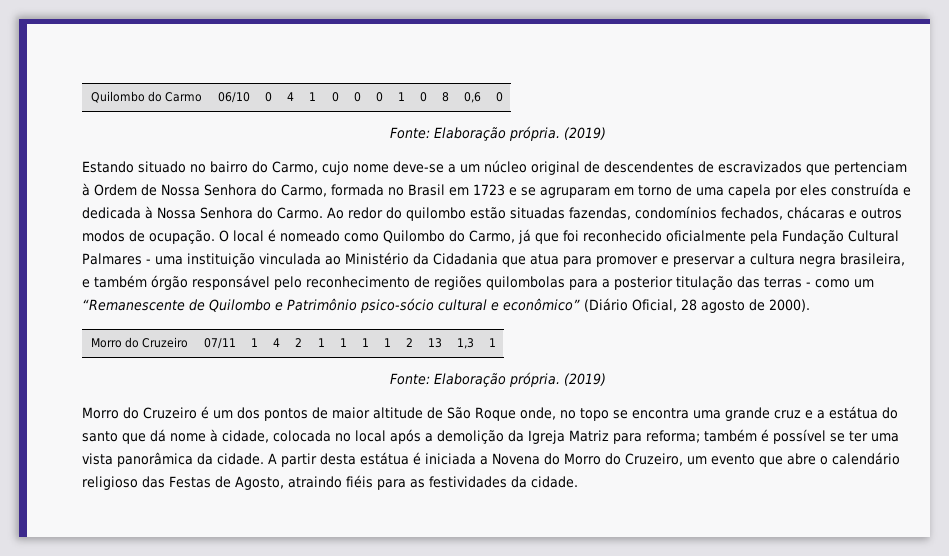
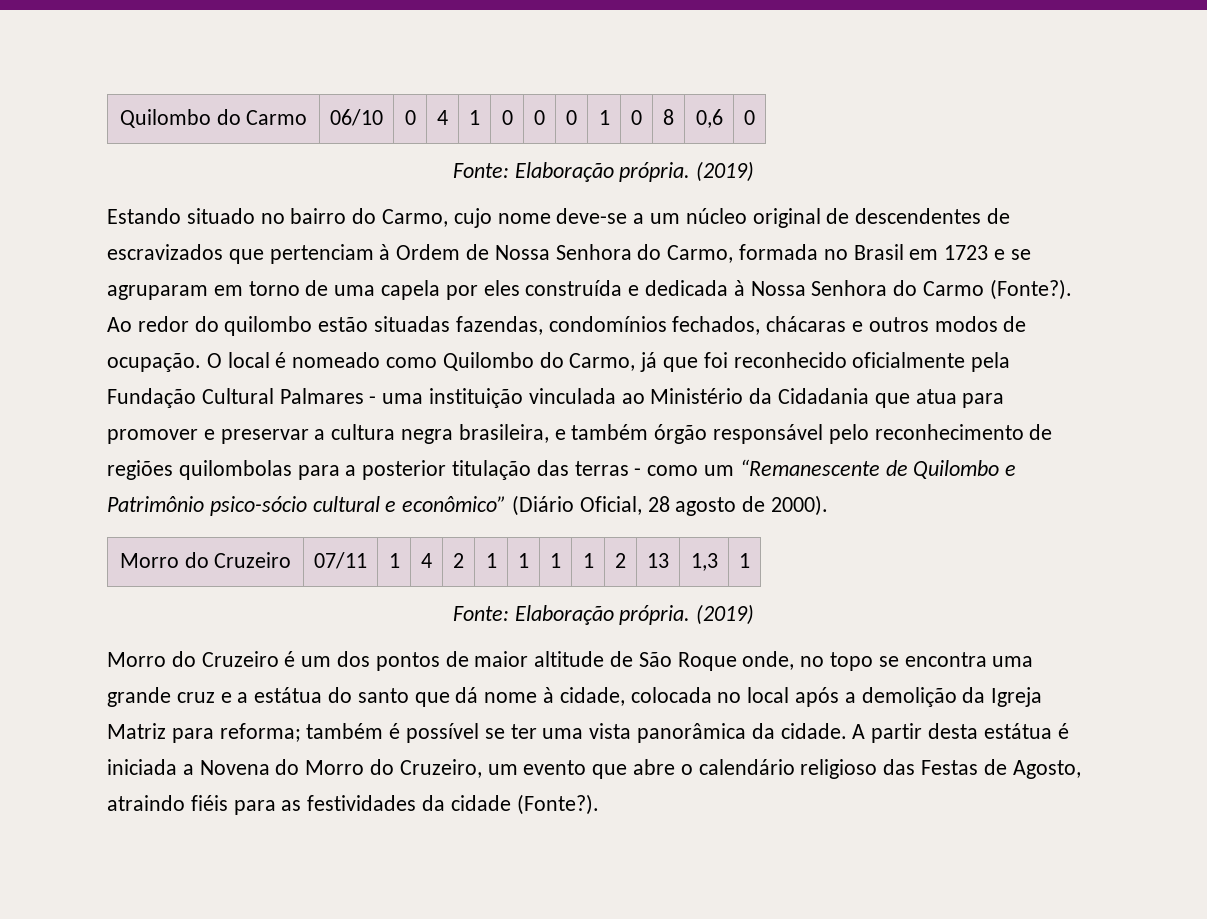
- Estando situado no bairro do Carmo, cujo nome deve-se a um núcleo original de descendentes de escravizados que pertenciam à Ordem de Nossa Senhora do Carmo, formada no Brasil em 1723 e se agruparam em torno de uma capela por eles construída e dedicada à Nossa Senhora do Carmo.
+ Estando situado no bairro do Carmo, cujo nome deve-se a um núcleo original de descendentes de escravizados que pertenciam à Ordem de Nossa Senhora do Carmo, formada no Brasil em 1723 e se agruparam em torno de uma capela por eles construída e dedicada à Nossa Senhora do Carmo (Fonte?).
- A partir desta estátua é iniciada a Novena do Morro do Cruzeiro, um evento que abre o calendário religioso das Festas de Agosto, atraindo fiéis para as festividades da cidade.
+ A partir desta estátua é iniciada a Novena do Morro do Cruzeiro, um evento que abre o calendário religioso das Festas de Agosto, atraindo fiéis para as festividades da cidade (Fonte?).

